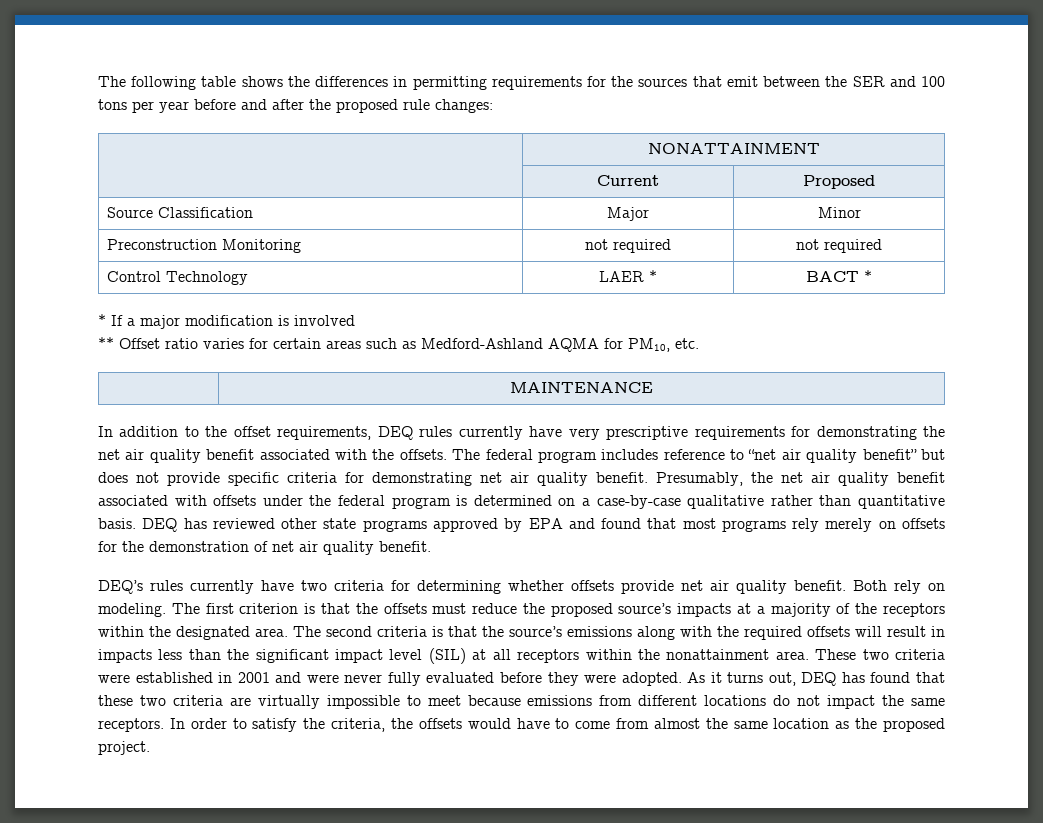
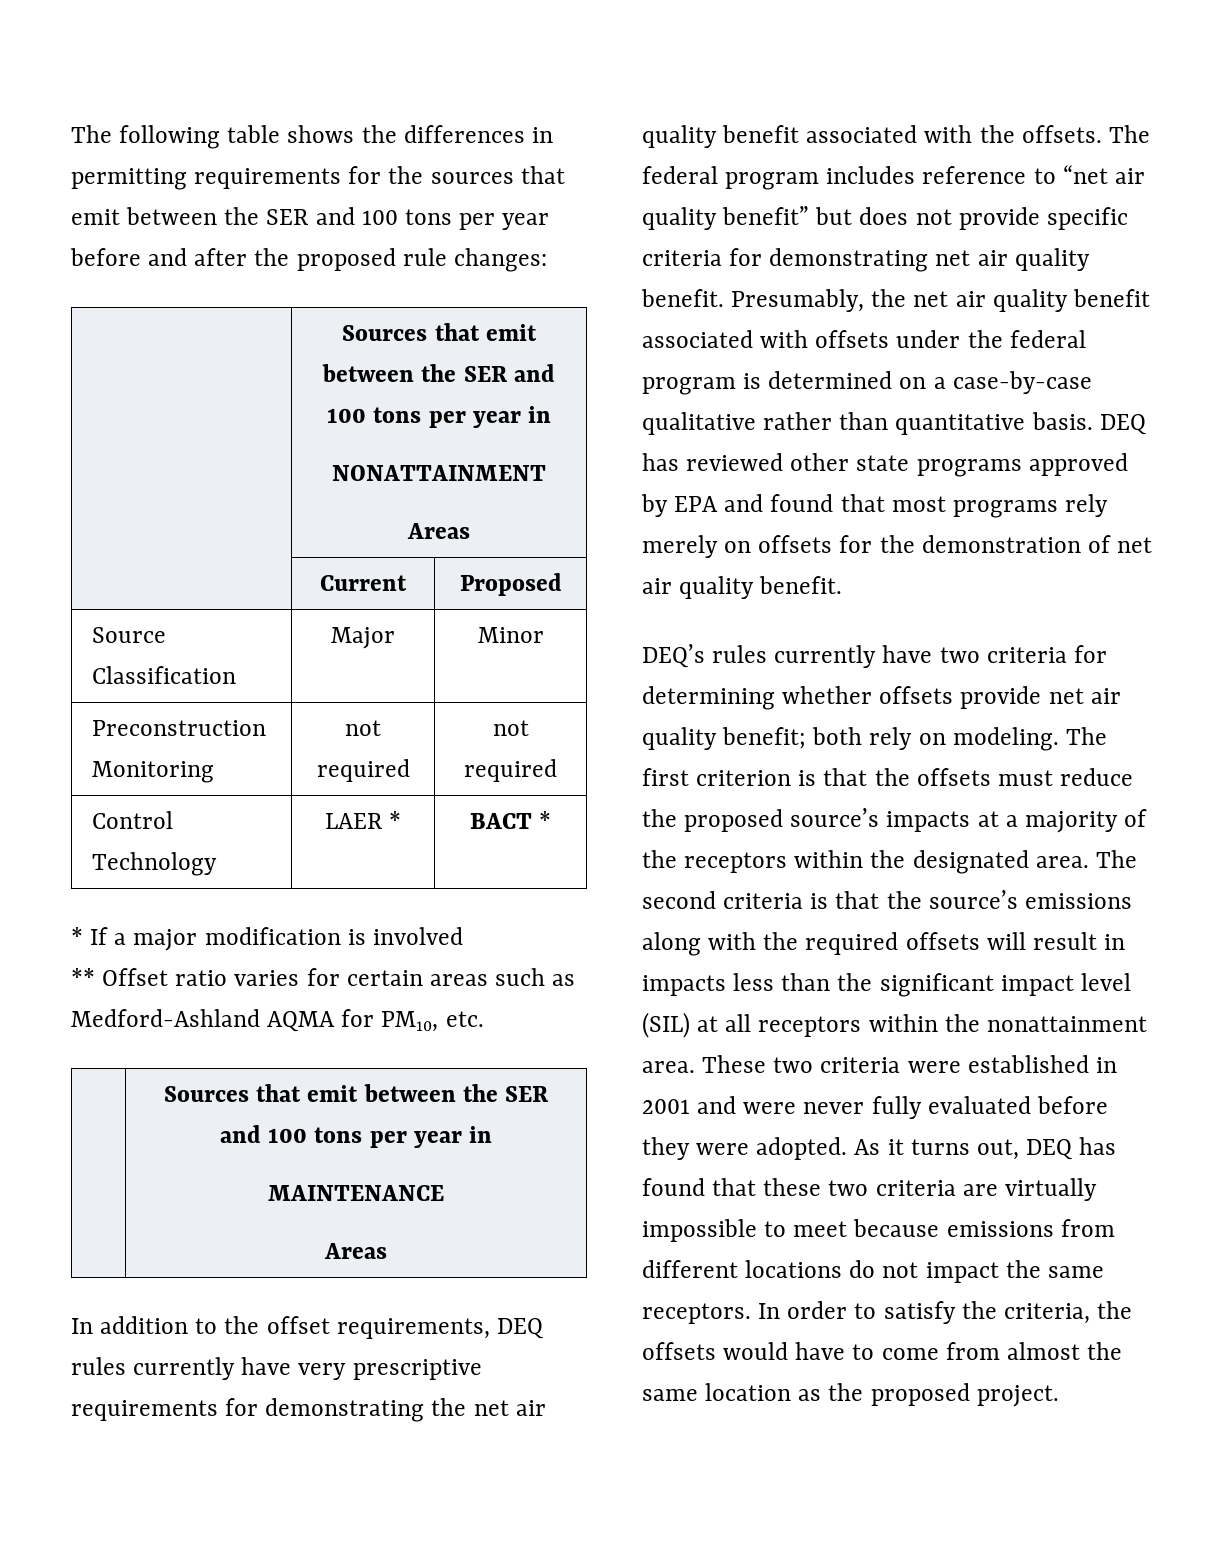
  The following table shows the differences in permitting requirements for the sources that emit between the SER and 100 tons per year before and after the proposed rule changes:
- | NONATTAINMENT
+ | Sources that emit between the SER and 100 tons per year in
+ NONATTAINMENT
+ Areas
  ** Offset ratio varies for certain areas such as Medford-Ashland AQMA for PM10, etc.
- | MAINTENANCE
+ | Sources that emit between the SER and 100 tons per year in
+ MAINTENANCE
+ Areas
- DEQ’s rules currently have two criteria for determining whether offsets provide net air quality benefit. Both rely on modeling.
+ DEQ’s rules currently have two criteria for determining whether offsets provide net air quality benefit; both rely on modeling.

